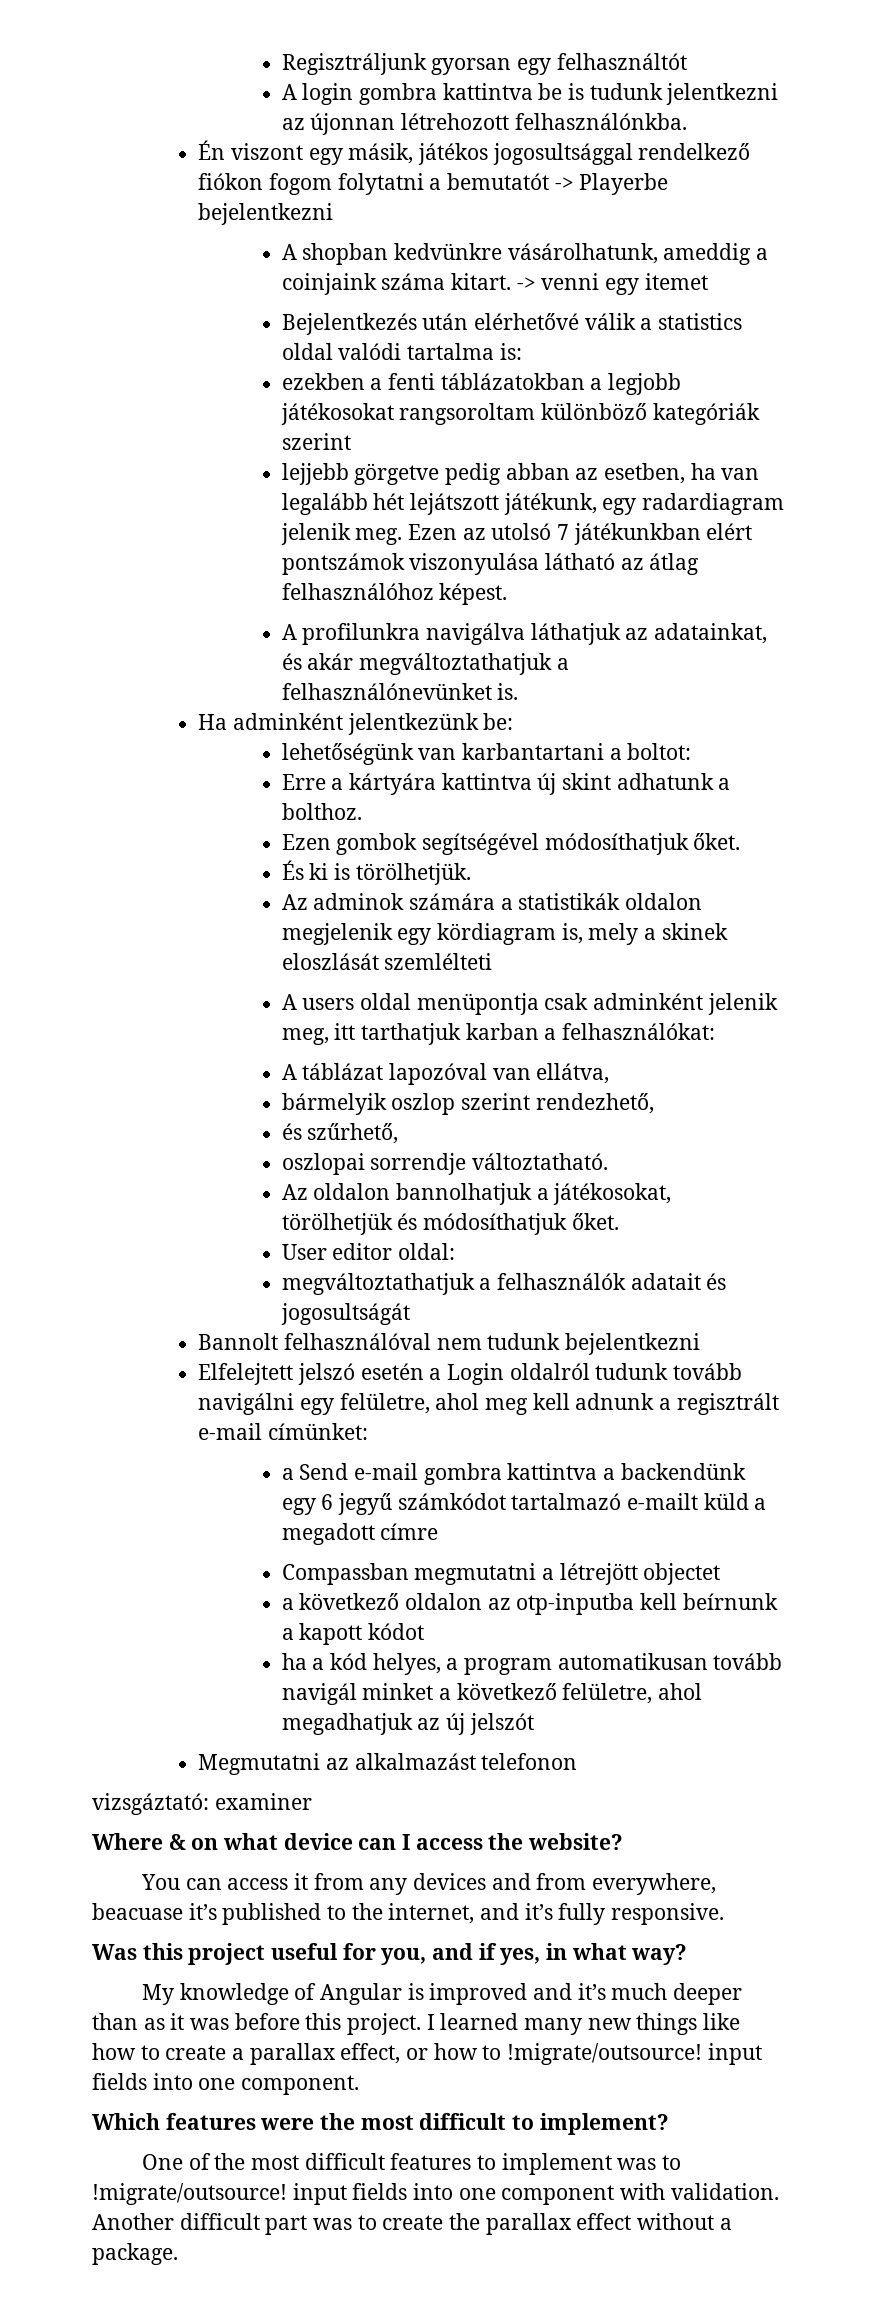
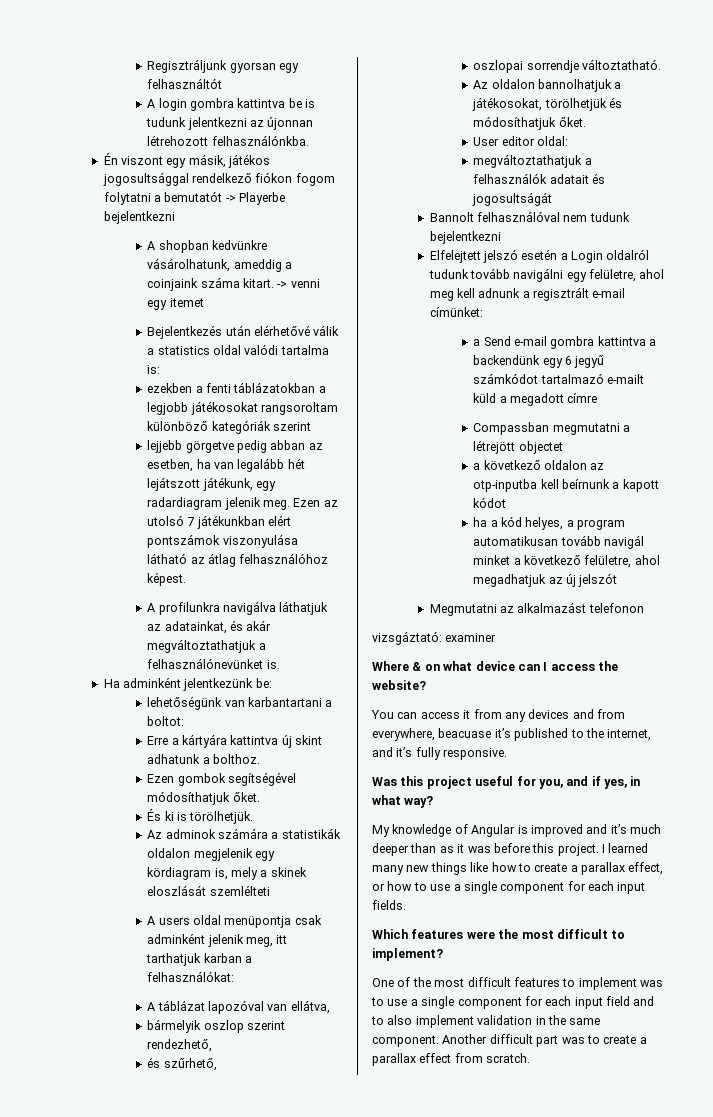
- I learned many new things like how to create a parallax effect, or how to !migrate/outsource! input fields into one component.
+ I learned many new things like how to create a parallax effect, or how to use a single component for each input fields.
- One of the most difficult features to implement was to !migrate/outsource! input fields into one component with validation.
+ One of the most difficult features to implement was to use a single component for each input field and to also implement validation in the same component.
- Another difficult part was to create the parallax effect without a package.
+ Another difficult part was to create a parallax effect from scratch.

